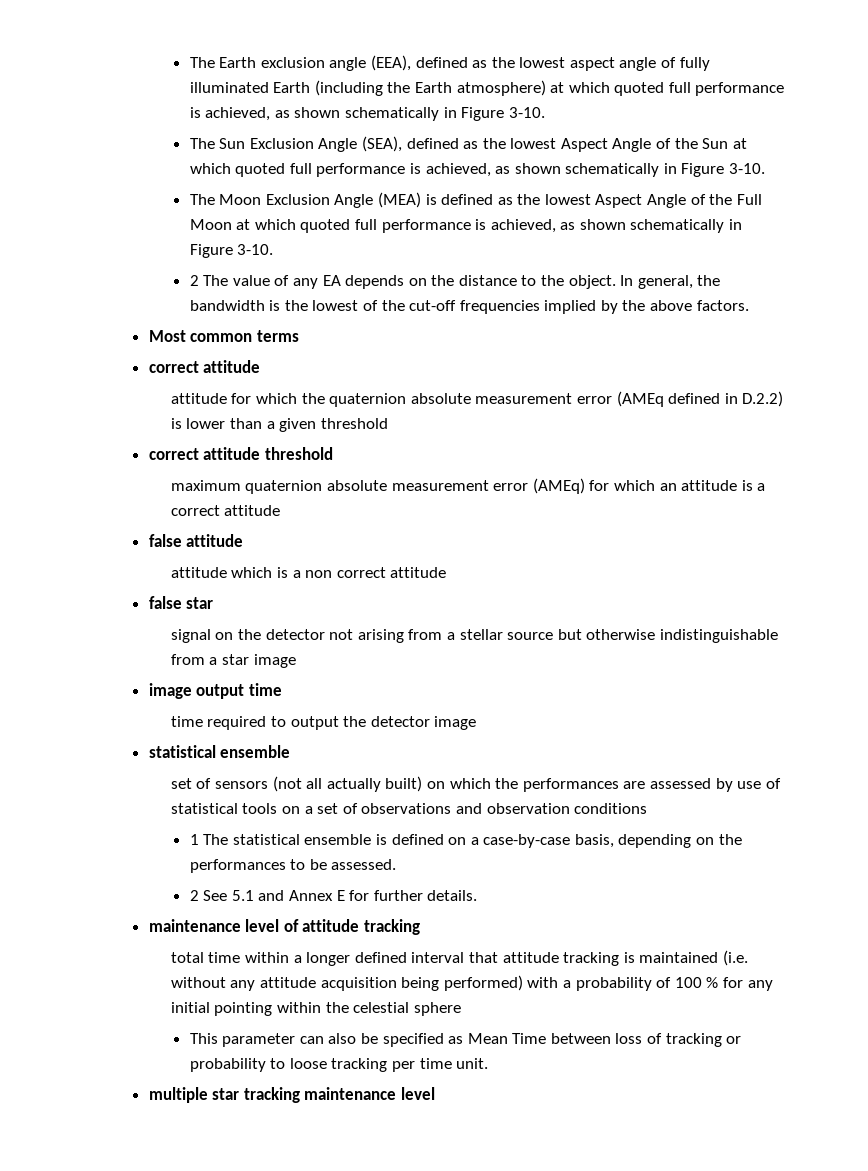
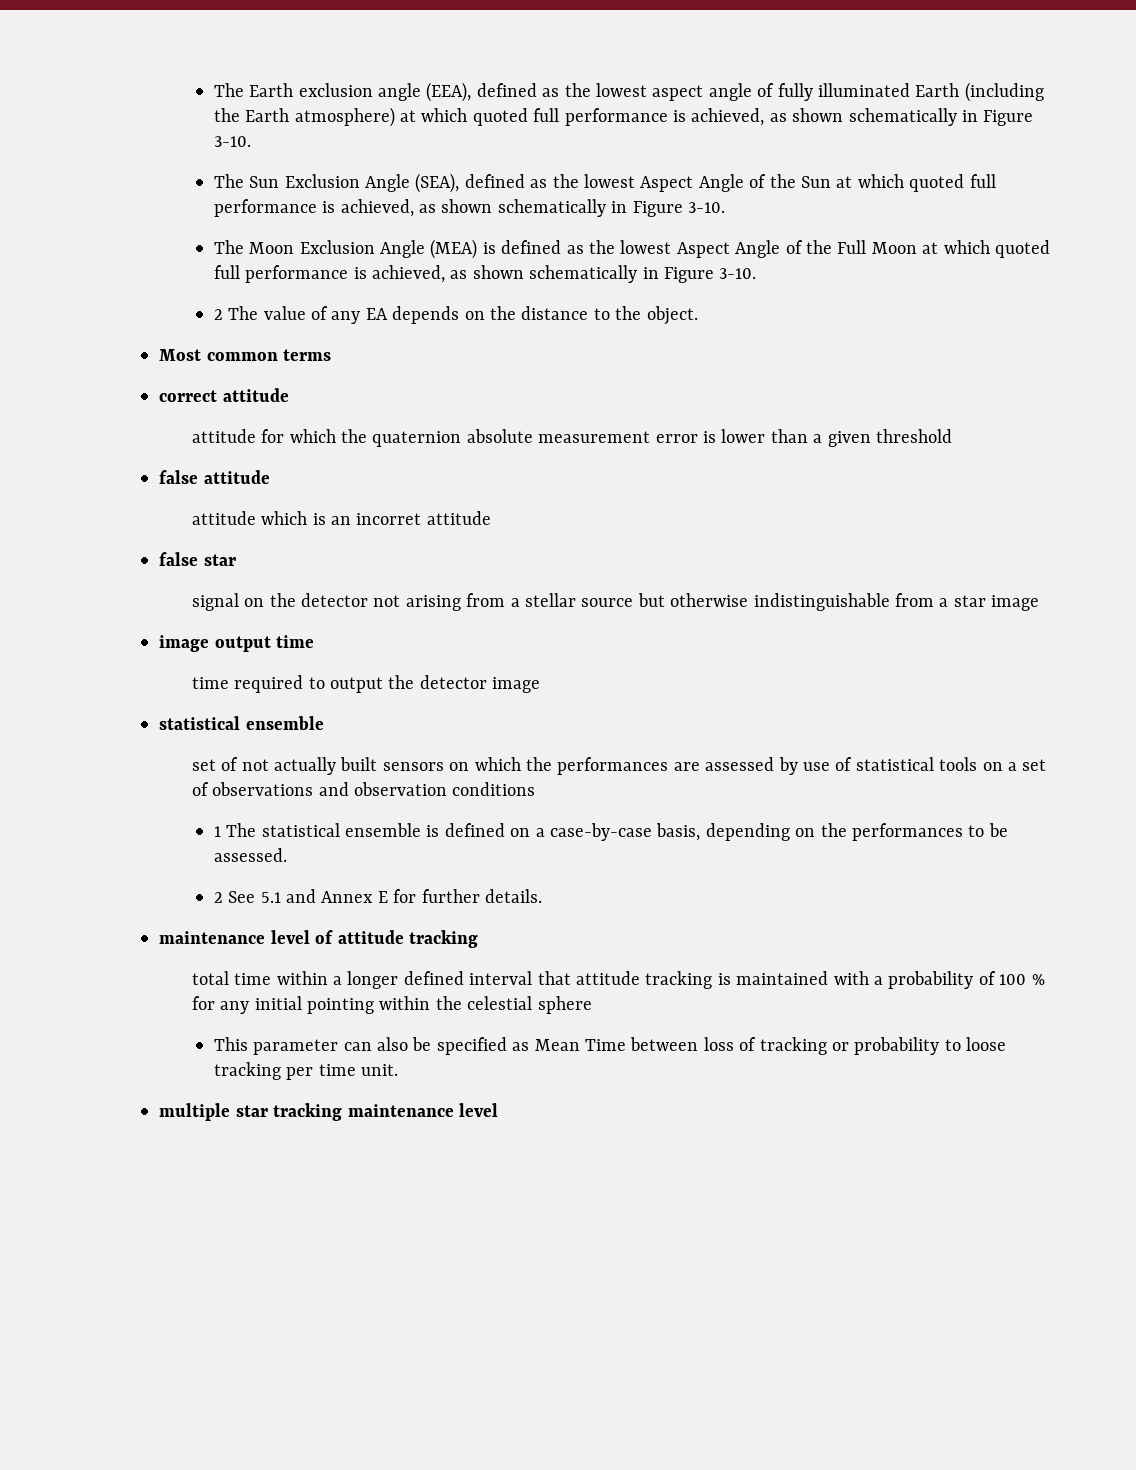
- In general, the bandwidth is the lowest of the cut-off frequencies implied by the above factors.
- attitude for which the quaternion absolute measurement error (AMEq defined in D.2.2) is lower than a given threshold
+ attitude for which the quaternion absolute measurement error is lower than a given threshold
- correct attitude threshold
- maximum quaternion absolute measurement error (AMEq) for which an attitude is a correct attitude
- attitude which is a non correct attitude
+ attitude which is an incorret attitude
- set of sensors (not all actually built) on which the performances are assessed by use of statistical tools on a set of observations and observation conditions
+ set of not actually built sensors on which the performances are assessed by use of statistical tools on a set of observations and observation conditions
- total time within a longer defined interval that attitude tracking is maintained (i.e. without any attitude acquisition being performed) with a probability of 100 % for any initial pointing within the celestial sphere
+ total time within a longer defined interval that attitude tracking is maintained with a probability of 100 % for any initial pointing within the celestial sphere

